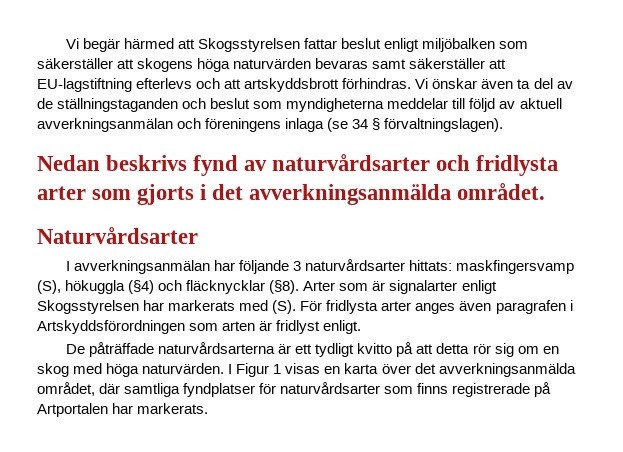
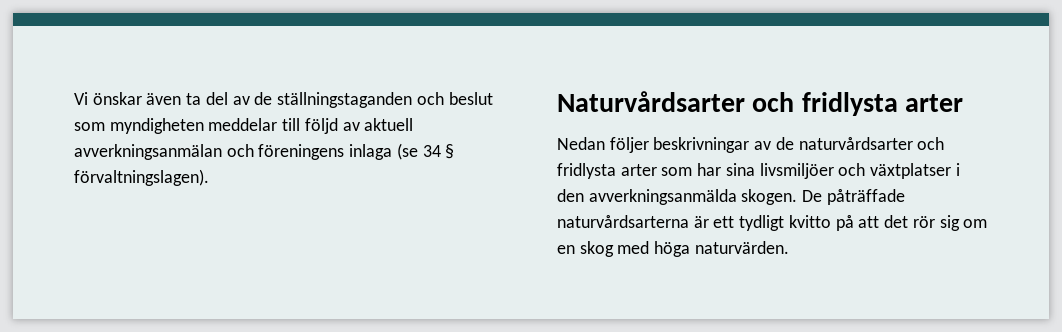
- Vi begär härmed att Skogsstyrelsen fattar beslut enligt miljöbalken som säkerställer att skogens höga naturvärden bevaras samt säkerställer att EU-lagstiftning efterlevs och att artskyddsbrott förhindras. Vi önskar även ta del av de ställningstaganden och beslut som myndigheterna meddelar till följd av aktuell avverkningsanmälan och föreningens inlaga (se 34 § förvaltningslagen).
+ Vi önskar även ta del av de ställningstaganden och beslut som myndigheten meddelar till följd av aktuell avverkningsanmälan och föreningens inlaga (se 34 § förvaltningslagen).
- Nedan beskrivs fynd av naturvårdsarter och fridlysta arter som gjorts i det avverkningsanmälda området.
- Naturvårdsarter
- I avverkningsanmälan har följande 3 naturvårdsarter hittats: maskfingersvamp (S), hökuggla (§4) och fläcknycklar (§8). Arter som är signalarter enligt Skogsstyrelsen har markerats med (S). För fridlysta arter anges även paragrafen i Artskyddsförordningen som arten är fridlyst enligt.
- De påträffade naturvårdsarterna är ett tydligt kvitto på att detta rör sig om en skog med höga naturvärden. I Figur 1 visas en karta över det avverkningsanmälda området, där samtliga fyndplatser för naturvårdsarter som finns registrerade på Artportalen har markerats.
+ Naturvårdsarter och fridlysta arter
+ Nedan följer beskrivningar av de naturvårdsarter och fridlysta arter som har sina livsmiljöer och växtplatser i den avverkningsanmälda skogen. De påträffade naturvårdsarterna är ett tydligt kvitto på att det rör sig om en skog med höga naturvärden.

